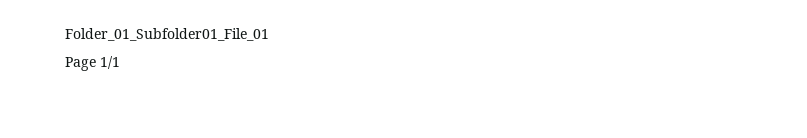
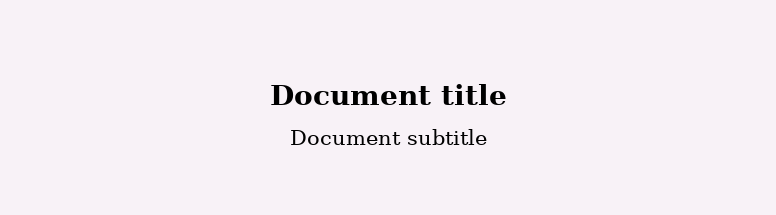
- Folder_01_Subfolder01_File_01
- Page 1/1
+ Document title
+ Document subtitle

